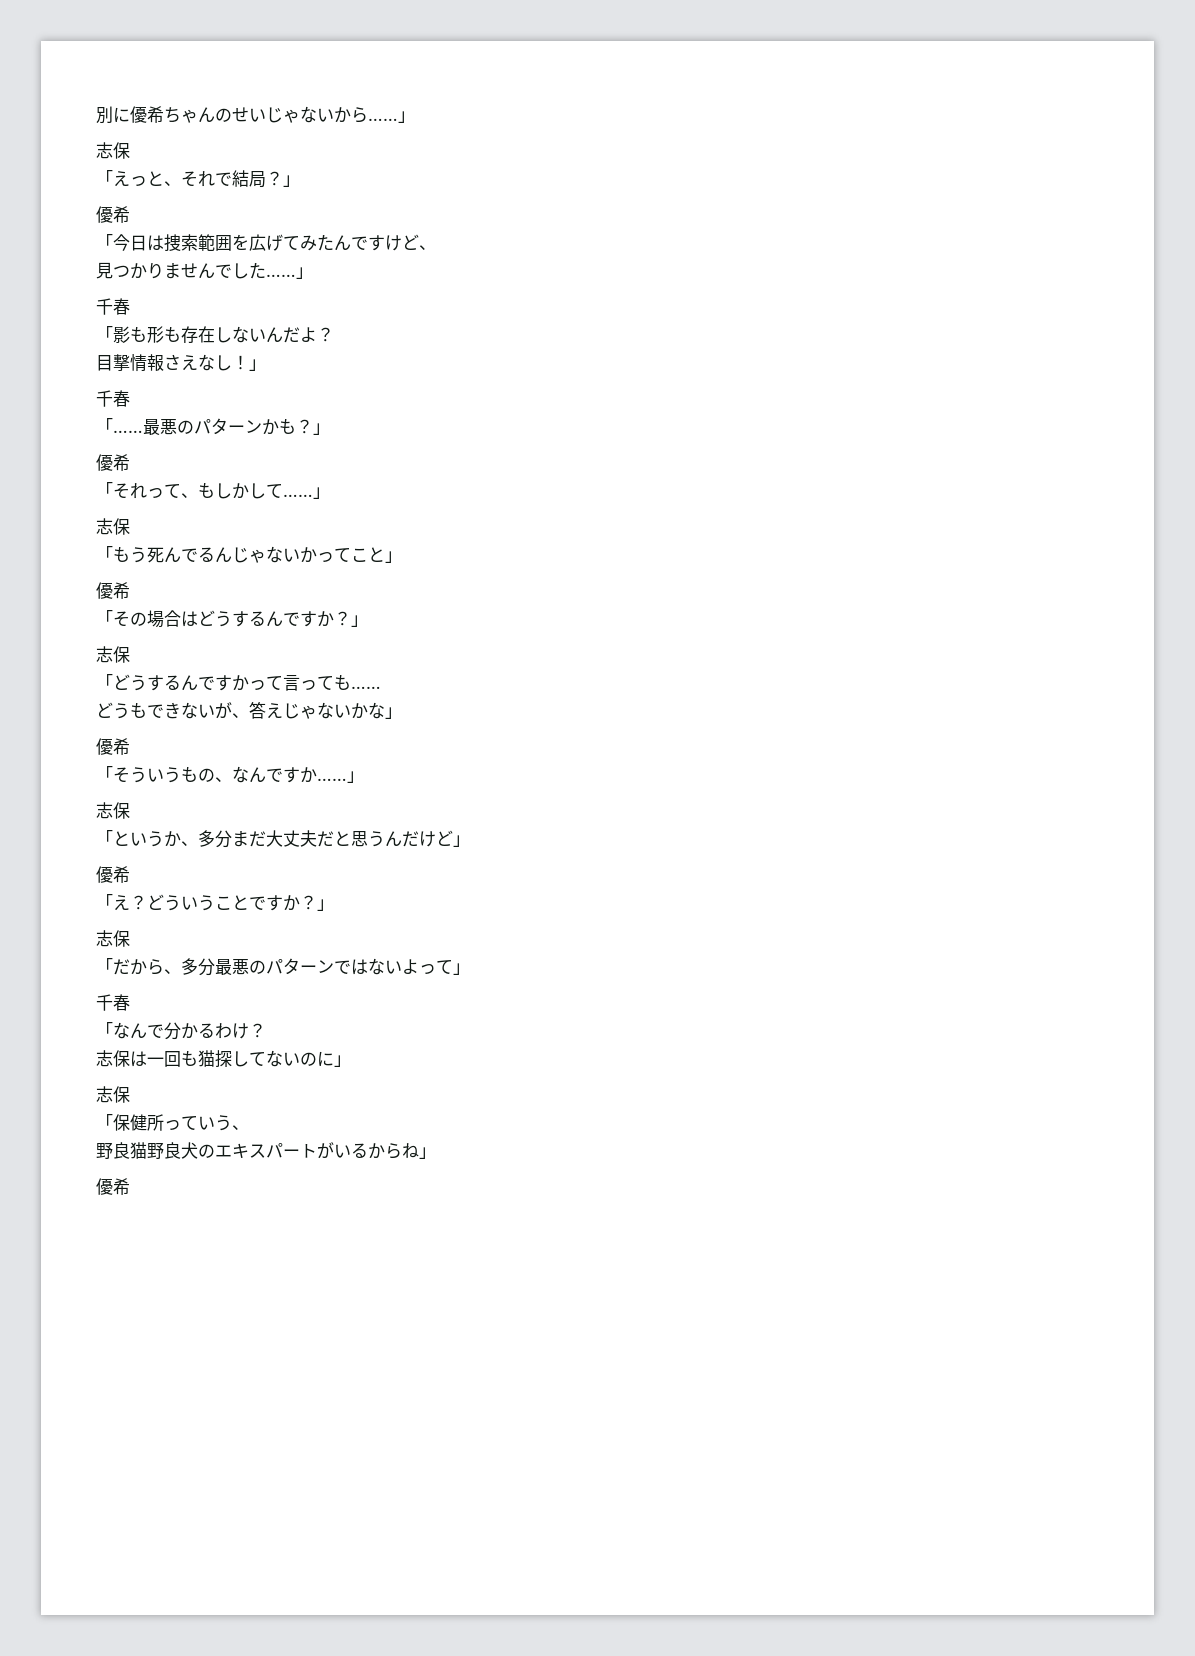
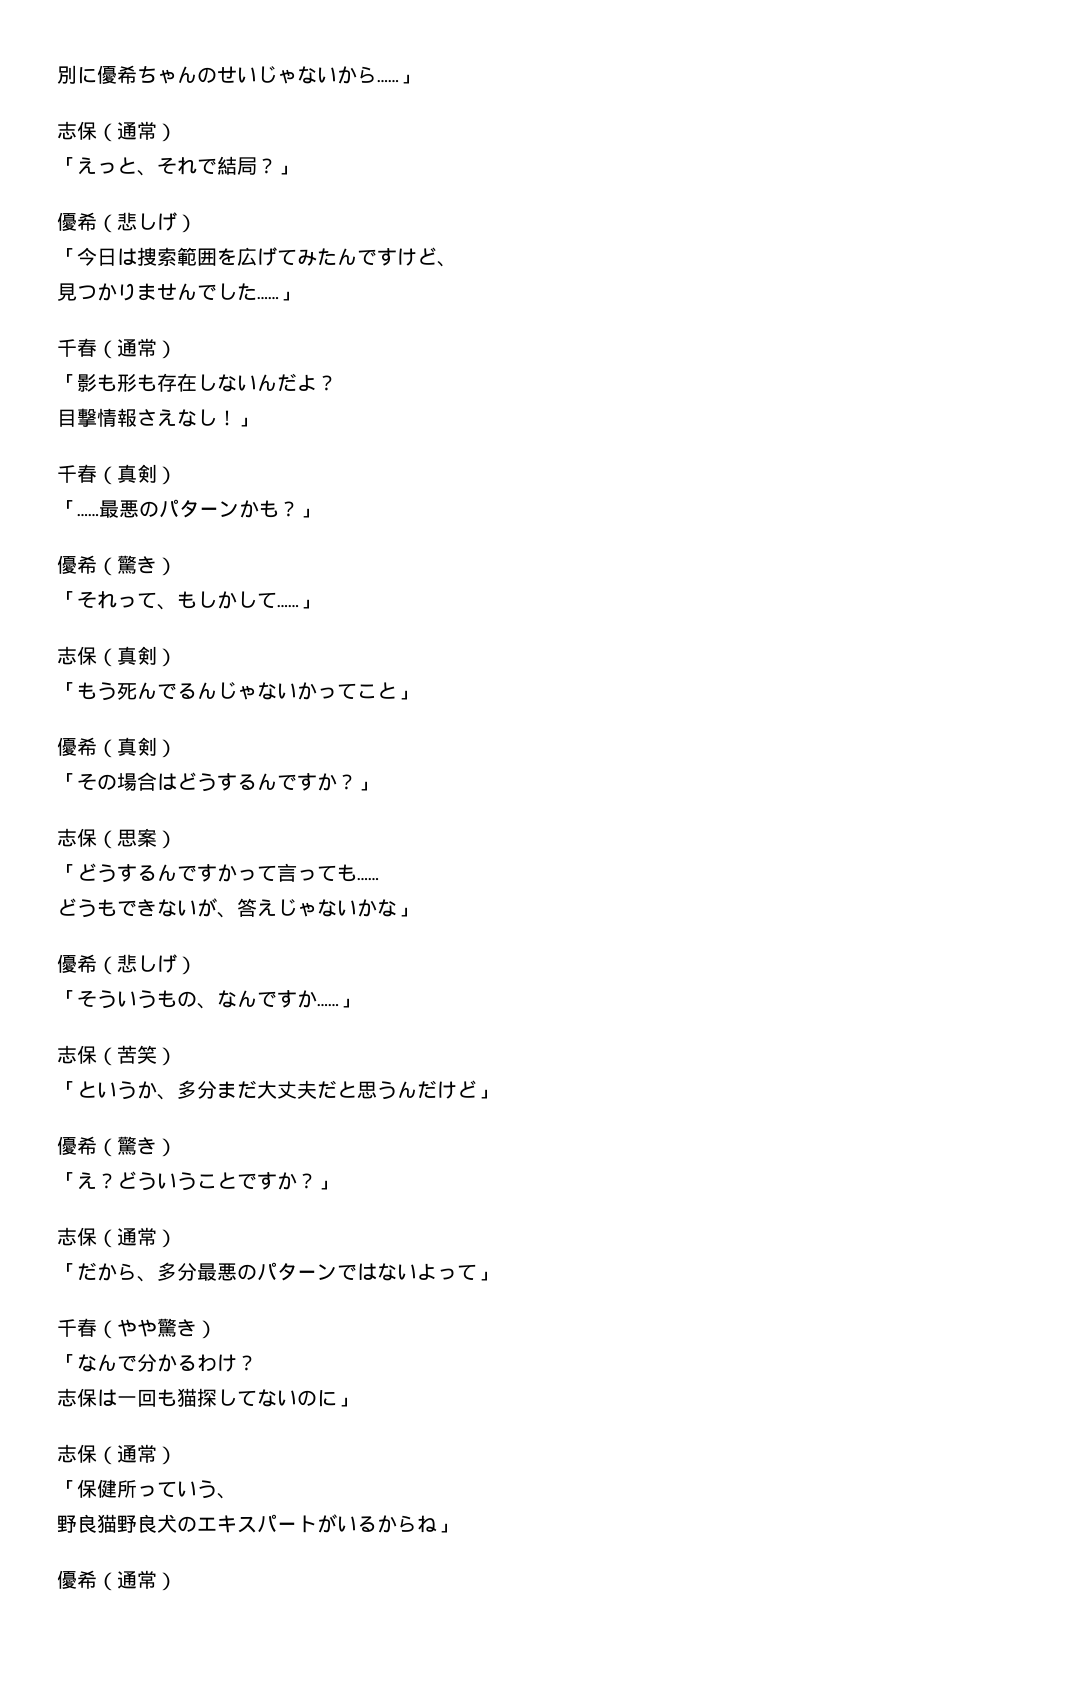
  別に優希ちゃんのせいじゃないから……」
- 志保
+ 志保（通常）
  「えっと、それで結局？」
- 優希
+ 優希（悲しげ）
  見つかりませんでした……」
- 千春
+ 千春（通常）
  目撃情報さえなし！」
- 千春
+ 千春（真剣）
  最悪のパターンかも？」
- 優希
+ 優希（驚き）
  「それって、もしかして……」
- 志保
+ 志保（真剣）
  「もう死んでるんじゃないかってこと」
- 優希
+ 優希（真剣）
  「その場合はどうするんですか？」
- 志保
+ 志保（思案）
  どうもできないが、答えじゃないかな」
- 優希
+ 優希（悲しげ）
  「そういうもの、なんですか……」
- 志保
+ 志保（苦笑）
  「というか、多分まだ大丈夫だと思うんだけど」
- 優希
+ 優希（驚き）
  どういうことですか？」
- 志保
+ 志保（通常）
  「だから、多分最悪のパターンではないよって」
- 千春
+ 千春（やや驚き）
  志保は一回も猫探してないのに」
- 志保
+ 志保（通常）
  野良猫野良犬のエキスパートがいるからね」
- 優希
+ 優希（通常）

